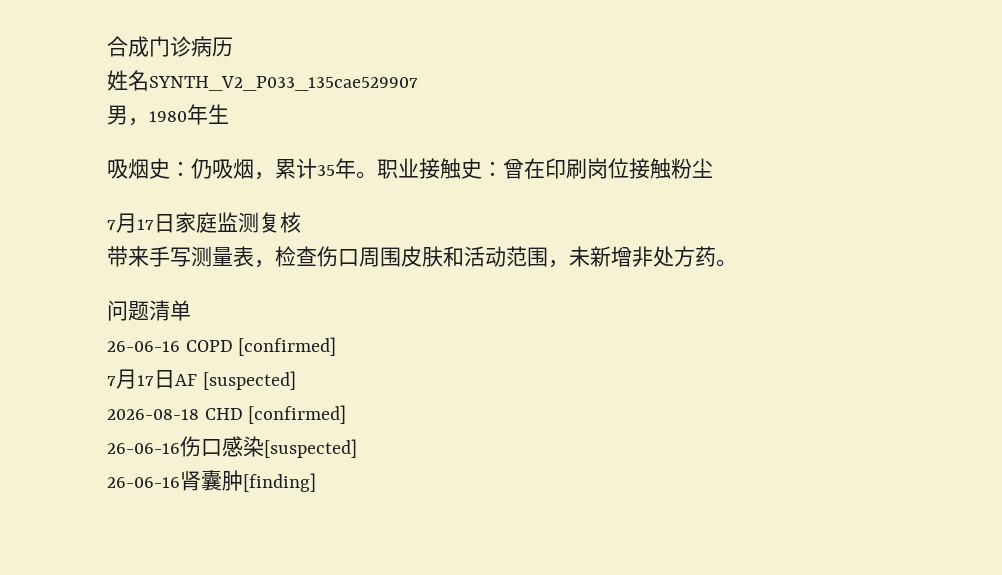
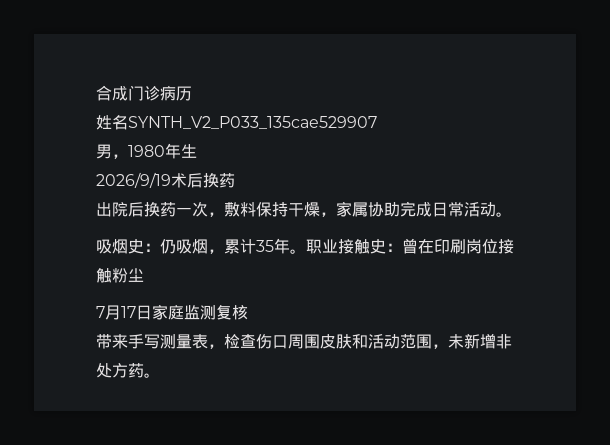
+ 2026/9/19术后换药
+ 出院后换药一次，敷料保持干燥，家属协助完成日常活动。
- 问题清单
- 26-06-16 COPD [confirmed]
- 7月17日AF [suspected]
- 2026-08-18 CHD [confirmed]
- 26-06-16伤口感染[suspected]
- 26-06-16肾囊肿[finding]

